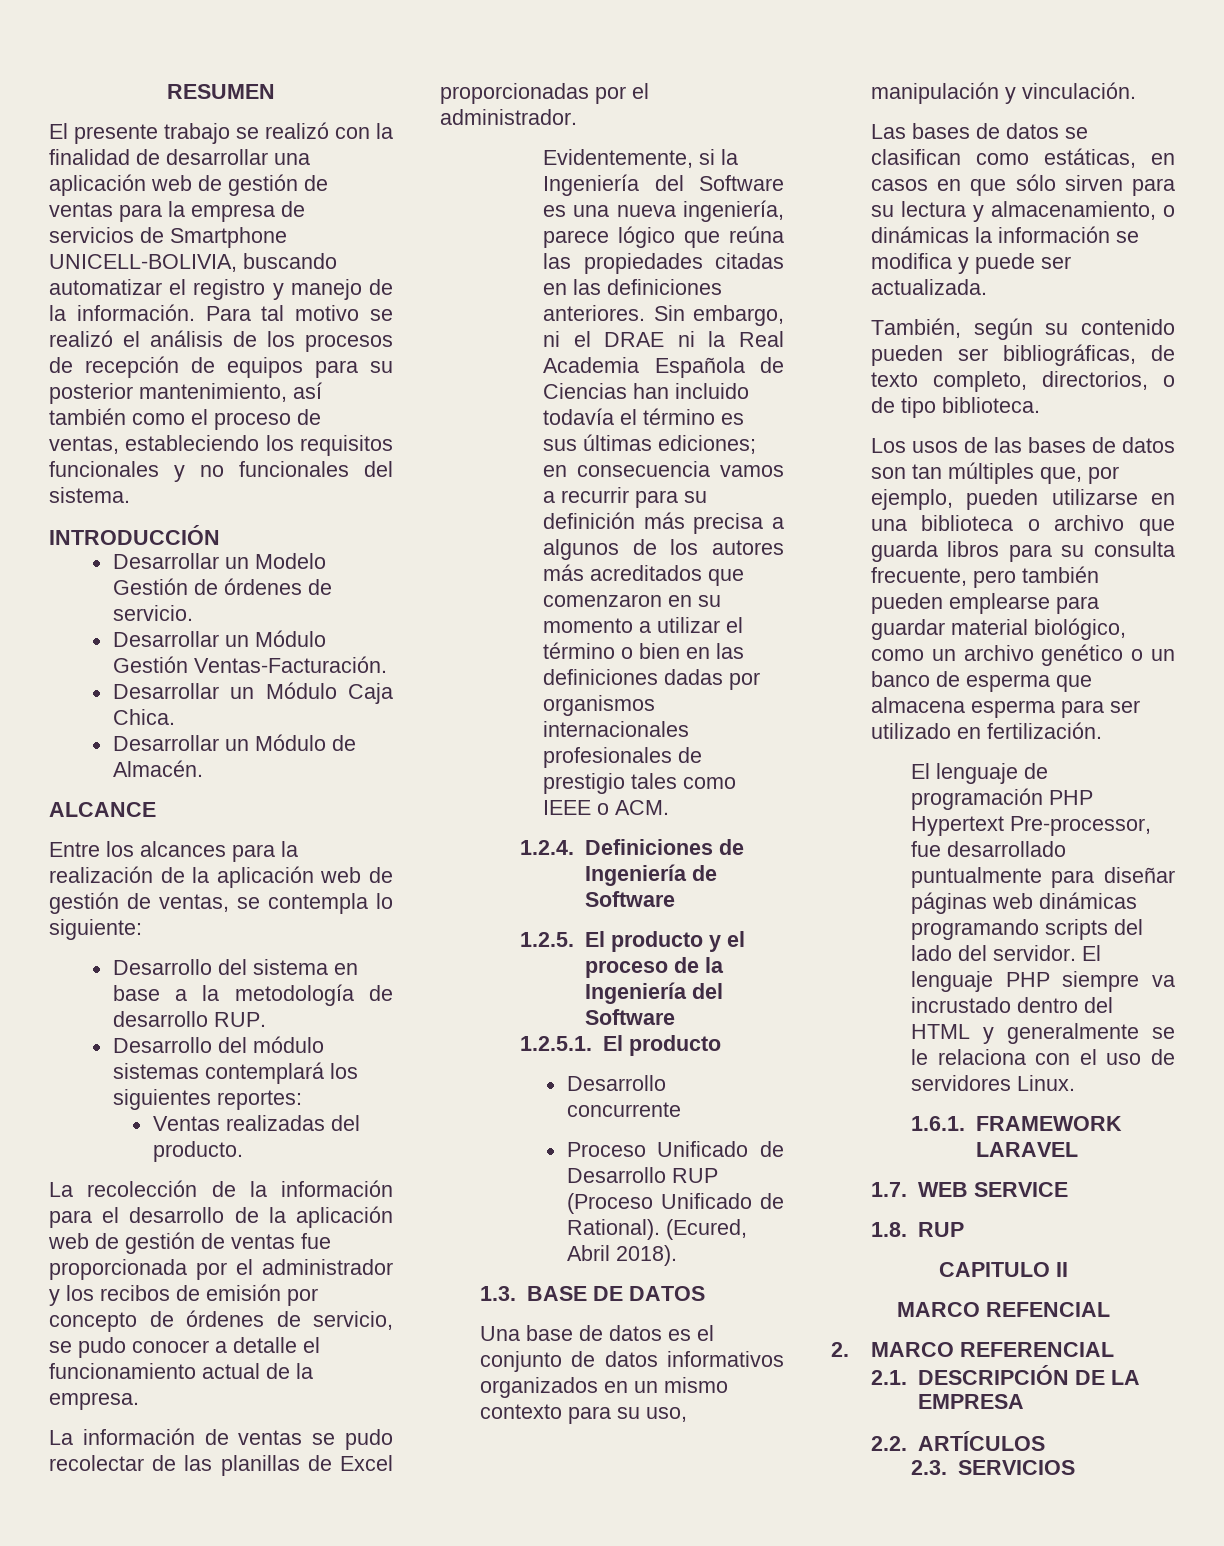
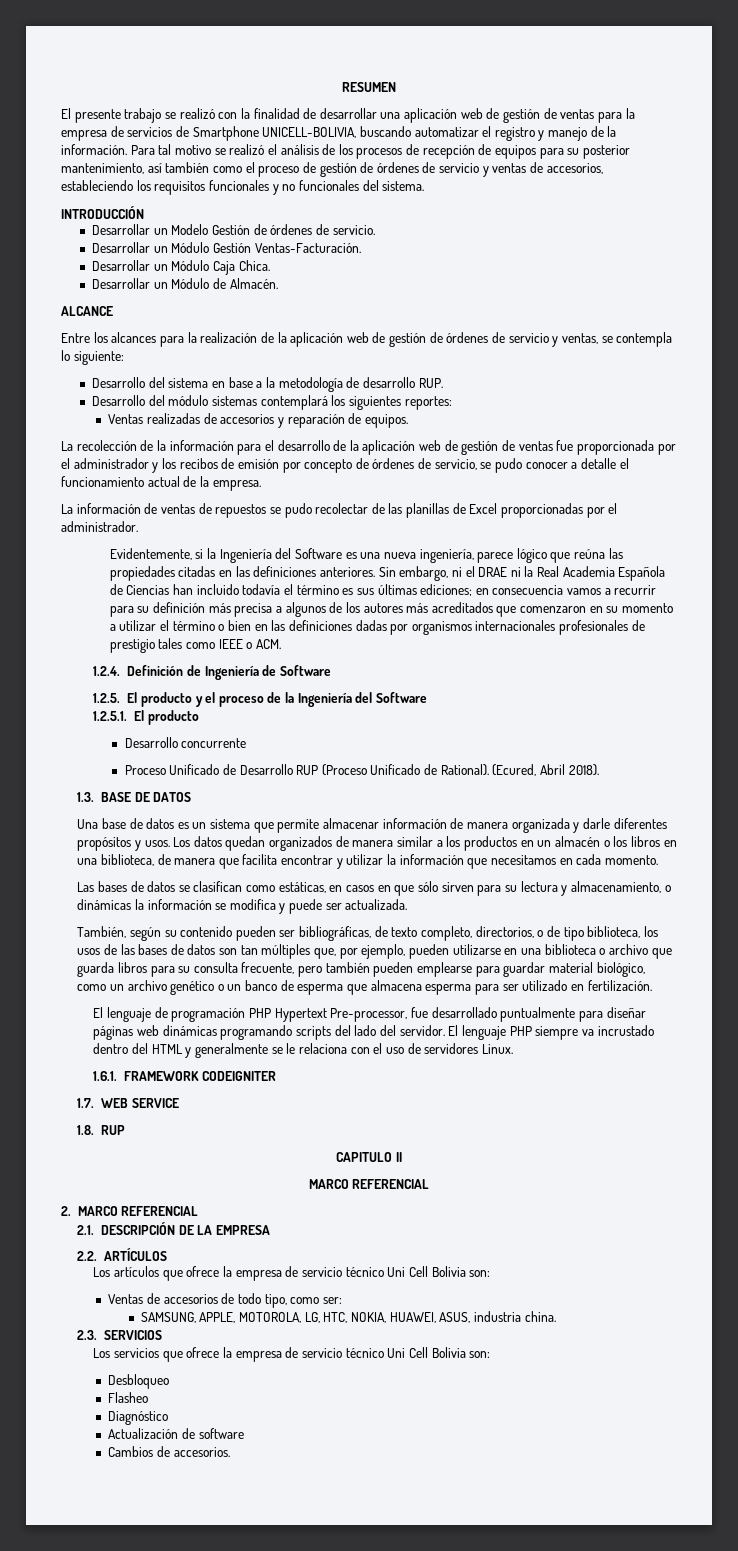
- Para tal motivo se realizó el análisis de los procesos de recepción de equipos para su posterior mantenimiento, así también como el proceso de ventas, estableciendo los requisitos funcionales y no funcionales del sistema.
+ Para tal motivo se realizó el análisis de los procesos de recepción de equipos para su posterior mantenimiento, así también como el proceso de gestión de órdenes de servicio y ventas de accesorios, estableciendo los requisitos funcionales y no funcionales del sistema.
- Entre los alcances para la realización de la aplicación web de gestión de ventas, se contempla lo siguiente:
+ Entre los alcances para la realización de la aplicación web de gestión de órdenes de servicio y ventas, se contempla lo siguiente:
- Ventas realizadas del producto.
+ Ventas realizadas de accesorios y reparación de equipos.
- La información de ventas se pudo recolectar de las planillas de Excel proporcionadas por el administrador.
+ La información de ventas de repuestos se pudo recolectar de las planillas de Excel proporcionadas por el administrador.
- 1.2.4. Definiciones de Ingeniería de Software
+ 1.2.4. Definición de Ingeniería de Software
- Una base de datos es el conjunto de datos informativos organizados en un mismo contexto para su uso, manipulación y vinculación.
+ Una base de datos es un sistema que permite almacenar información de manera organizada y darle diferentes propósitos y usos. Los datos quedan organizados de manera similar a los productos en un almacén o los libros en una biblioteca, de manera que facilita encontrar y utilizar la información que necesitamos en cada momento.
- También, según su contenido pueden ser bibliográficas, de texto completo, directorios, o de tipo biblioteca.
- Los usos de las bases de datos son tan múltiples que, por ejemplo, pueden utilizarse en una biblioteca o archivo que guarda libros para su consulta frecuente, pero también pueden emplearse para guardar material biológico, como un archivo genético o un banco de esperma que almacena esperma para ser utilizado en fertilización.
+ También, según su contenido pueden ser bibliográficas, de texto completo, directorios, o de tipo biblioteca, los usos de las bases de datos son tan múltiples que, por ejemplo, pueden utilizarse en una biblioteca o archivo que guarda libros para su consulta frecuente, pero también pueden emplearse para guardar material biológico, como un archivo genético o un banco de esperma que almacena esperma para ser utilizado en fertilización.
- 1.6.1. FRAMEWORK LARAVEL
+ 1.6.1. FRAMEWORK CODEIGNITER
  CAPITULO II
- MARCO REFENCIAL
+ MARCO REFERENCIAL
+ Los artículos que ofrece la empresa de servicio técnico Uni Cell Bolivia son:
+ Ventas de accesorios de todo tipo, como ser:
+ SAMSUNG, APPLE, MOTOROLA, LG, HTC, NOKIA, HUAWEI, ASUS, industria china.
  2.3. SERVICIOS
+ Los servicios que ofrece la empresa de servicio técnico Uni Cell Bolivia son:
+ Desbloqueo
+ Flasheo
+ Diagnóstico
+ Actualización de software
+ Cambios de accesorios.

